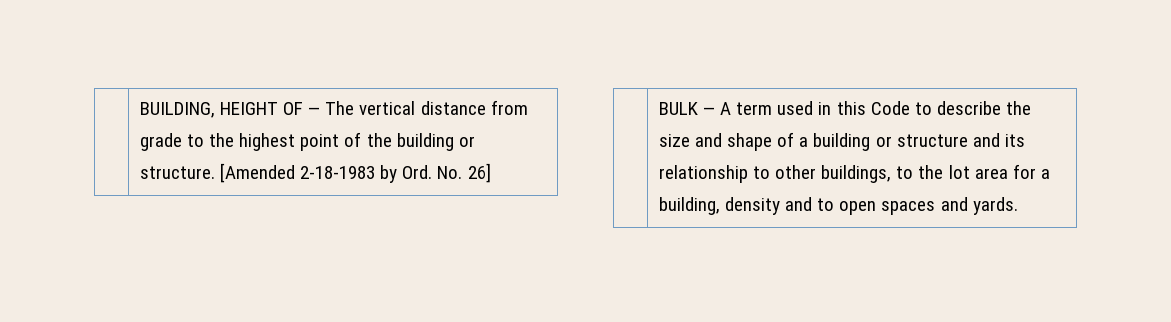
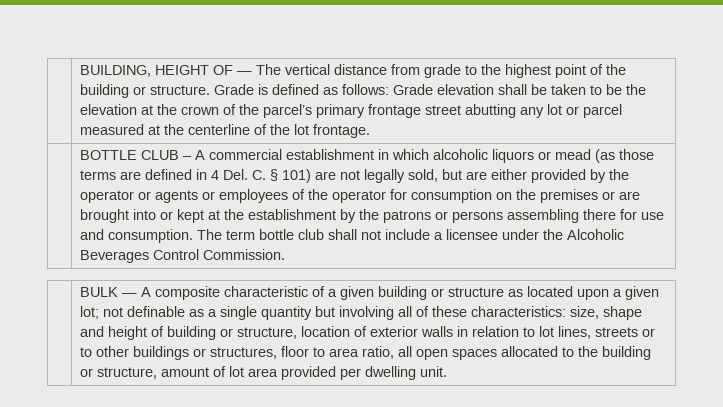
- [Amended 2-18-1983 by Ord. No. 26]
- | BULK — A term used in this Code to describe the size and shape of a building or structure and its relationship to other buildings, to the lot area for a building, density and to open spaces and yards.
+ Grade is defined as follows: Grade elevation shall be taken to be the elevation at the crown of the parcel’s primary frontage street abutting any lot or parcel measured at the centerline of the lot frontage.
+ | BOTTLE CLUB – A commercial establishment in which alcoholic liquors or mead (as those terms are defined in 4 Del. C. § 101) are not legally sold, but are either provided by the operator or agents or employees of the operator for consumption on the premises or are brought into or kept at the establishment by the patrons or persons assembling there for use and consumption. The term bottle club shall not include a licensee under the Alcoholic Beverages Control Commission.
+ | BULK — A composite characteristic of a given building or structure as located upon a given lot; not definable as a single quantity but involving all of these characteristics: size, shape and height of building or structure, location of exterior walls in relation to lot lines, streets or to other buildings or structures, floor to area ratio, all open spaces allocated to the building or structure, amount of lot area provided per dwelling unit.

